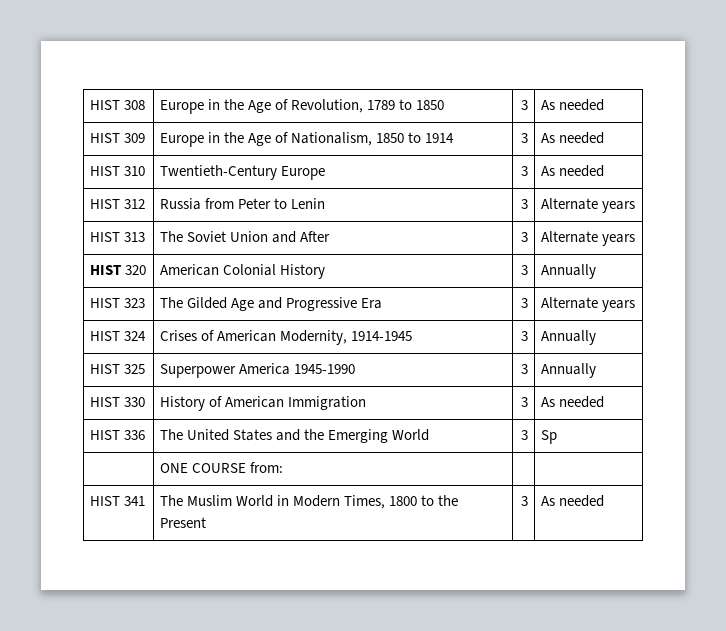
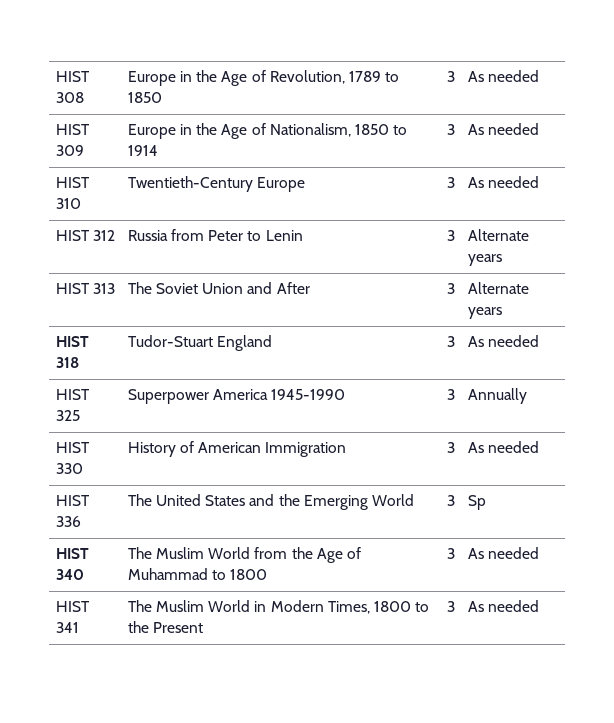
- HIST 320 | American Colonial History | 3 | Annually
- HIST 323 | The Gilded Age and Progressive Era | 3 | Alternate years
- HIST 324 | Crises of American Modernity, 1914-1945 | 3 | Annually
+ HIST 318 | Tudor-Stuart England | 3 | As needed
- | ONE COURSE from: | |
+ HIST 340 | The Muslim World from the Age of Muhammad to 1800 | 3 | As needed

